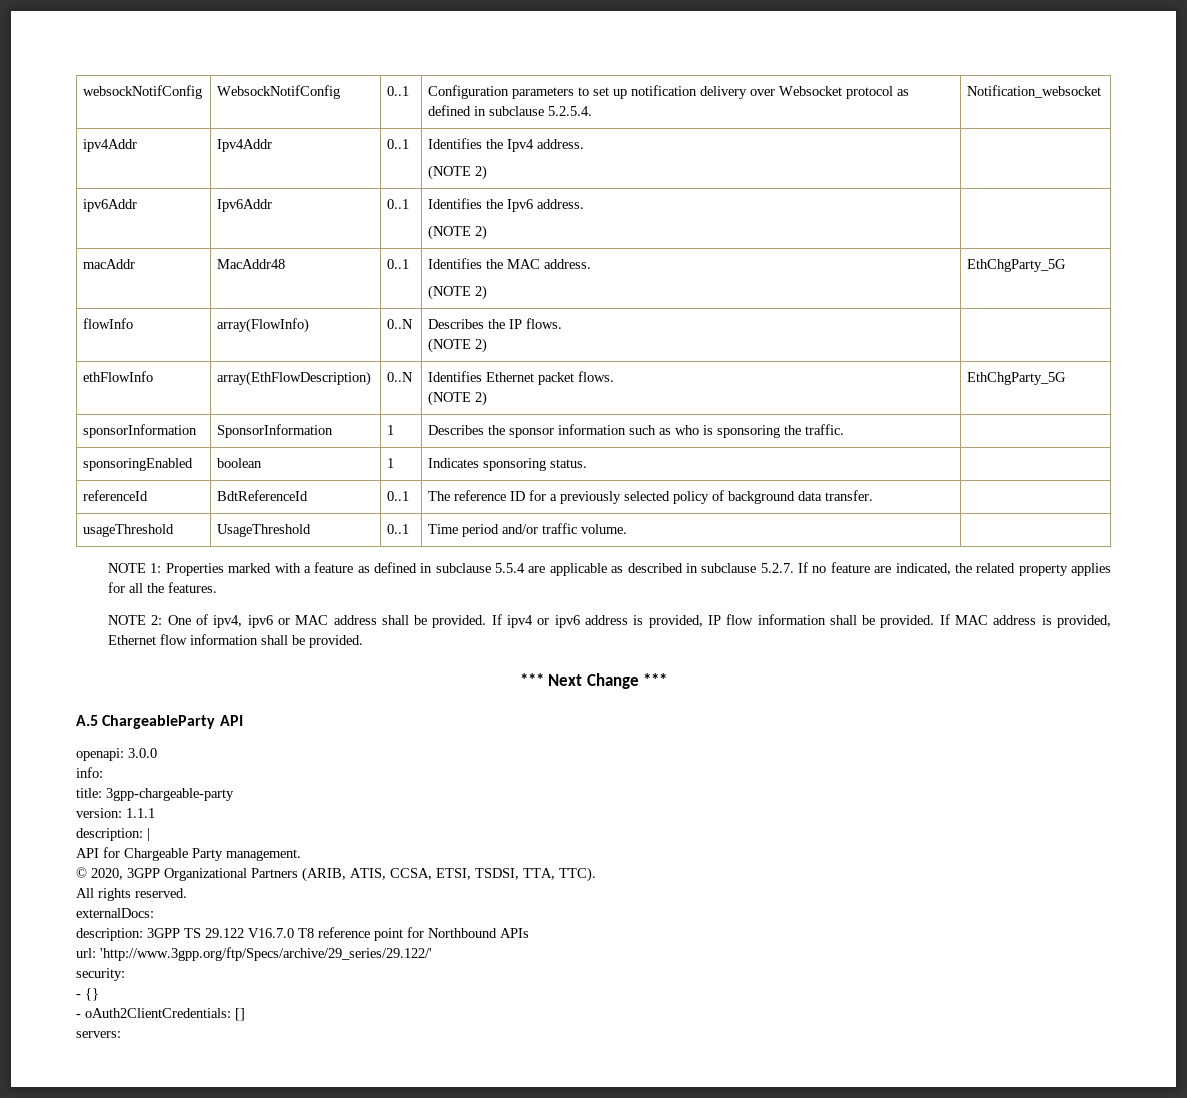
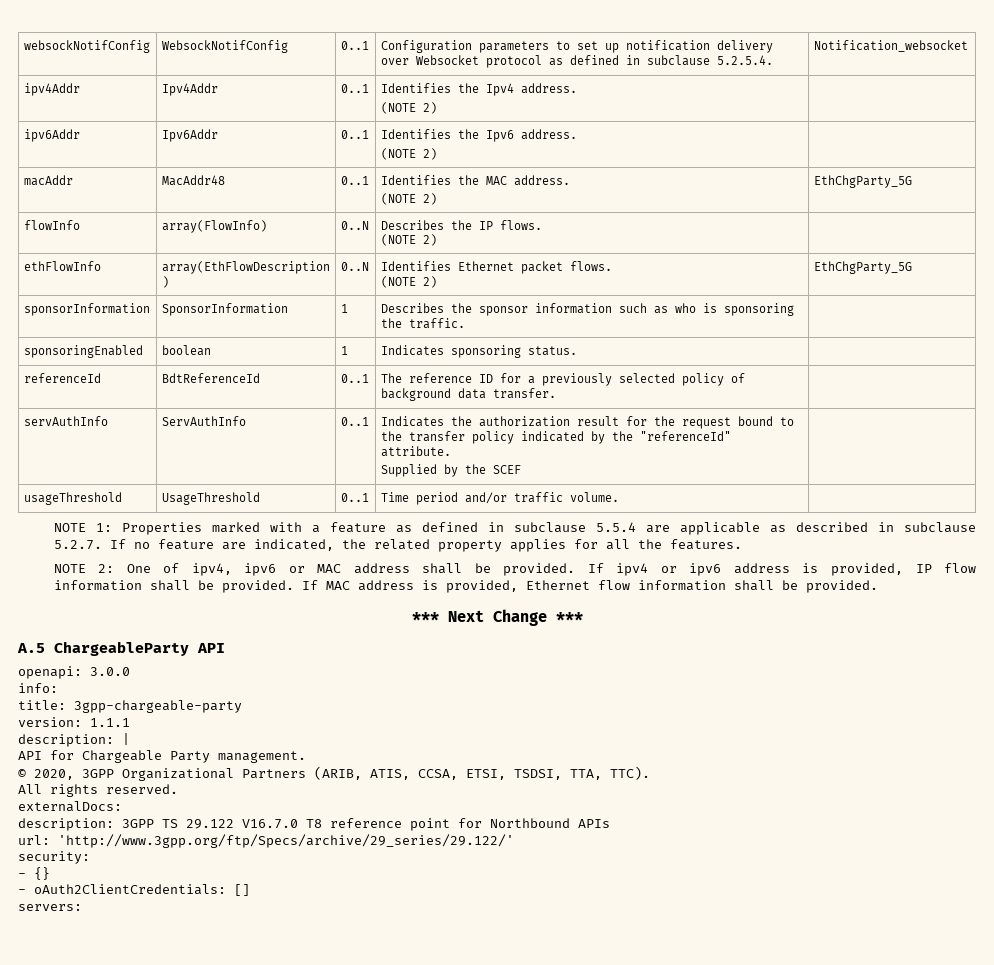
+ servAuthInfo | ServAuthInfo | 0..1 | Indicates the authorization result for the request bound to the transfer policy indicated by the "referenceId" attribute.
+ Supplied by the SCEF |

